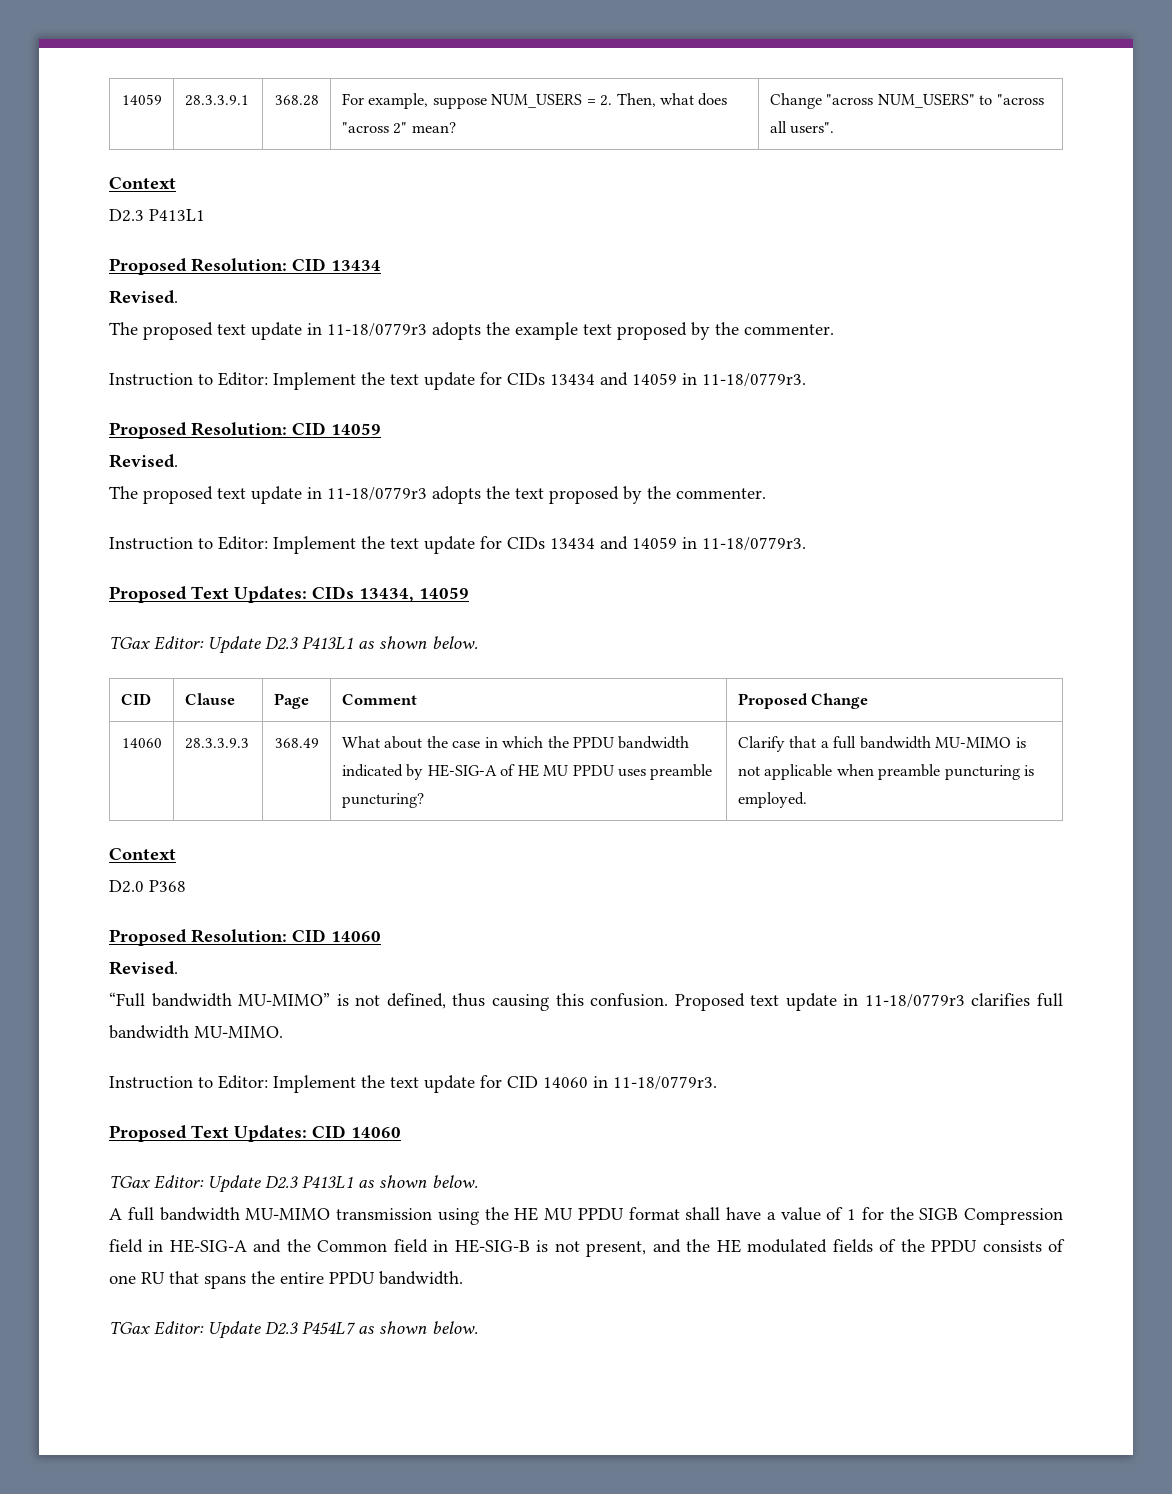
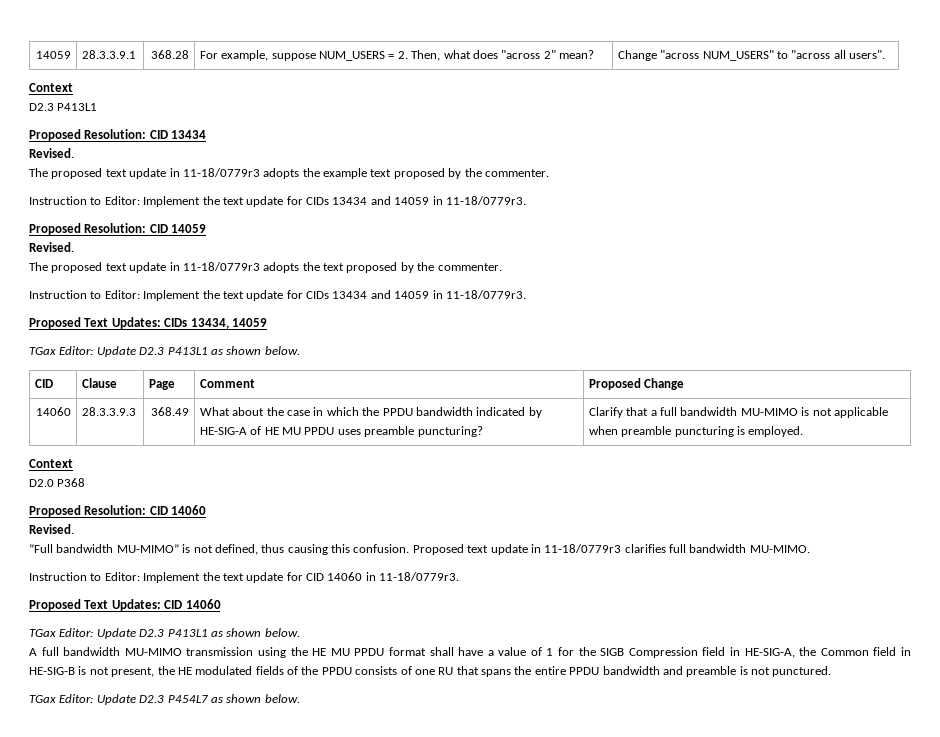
- A full bandwidth MU-MIMO transmission using the HE MU PPDU format shall have a value of 1 for the SIGB Compression field in HE-SIG-A and the Common field in HE-SIG-B is not present, and the HE modulated fields of the PPDU consists of one RU that spans the entire PPDU bandwidth.
+ A full bandwidth MU-MIMO transmission using the HE MU PPDU format shall have a value of 1 for the SIGB Compression field in HE-SIG-A, the Common field in HE-SIG-B is not present, the HE modulated fields of the PPDU consists of one RU that spans the entire PPDU bandwidth and preamble is not punctured.

